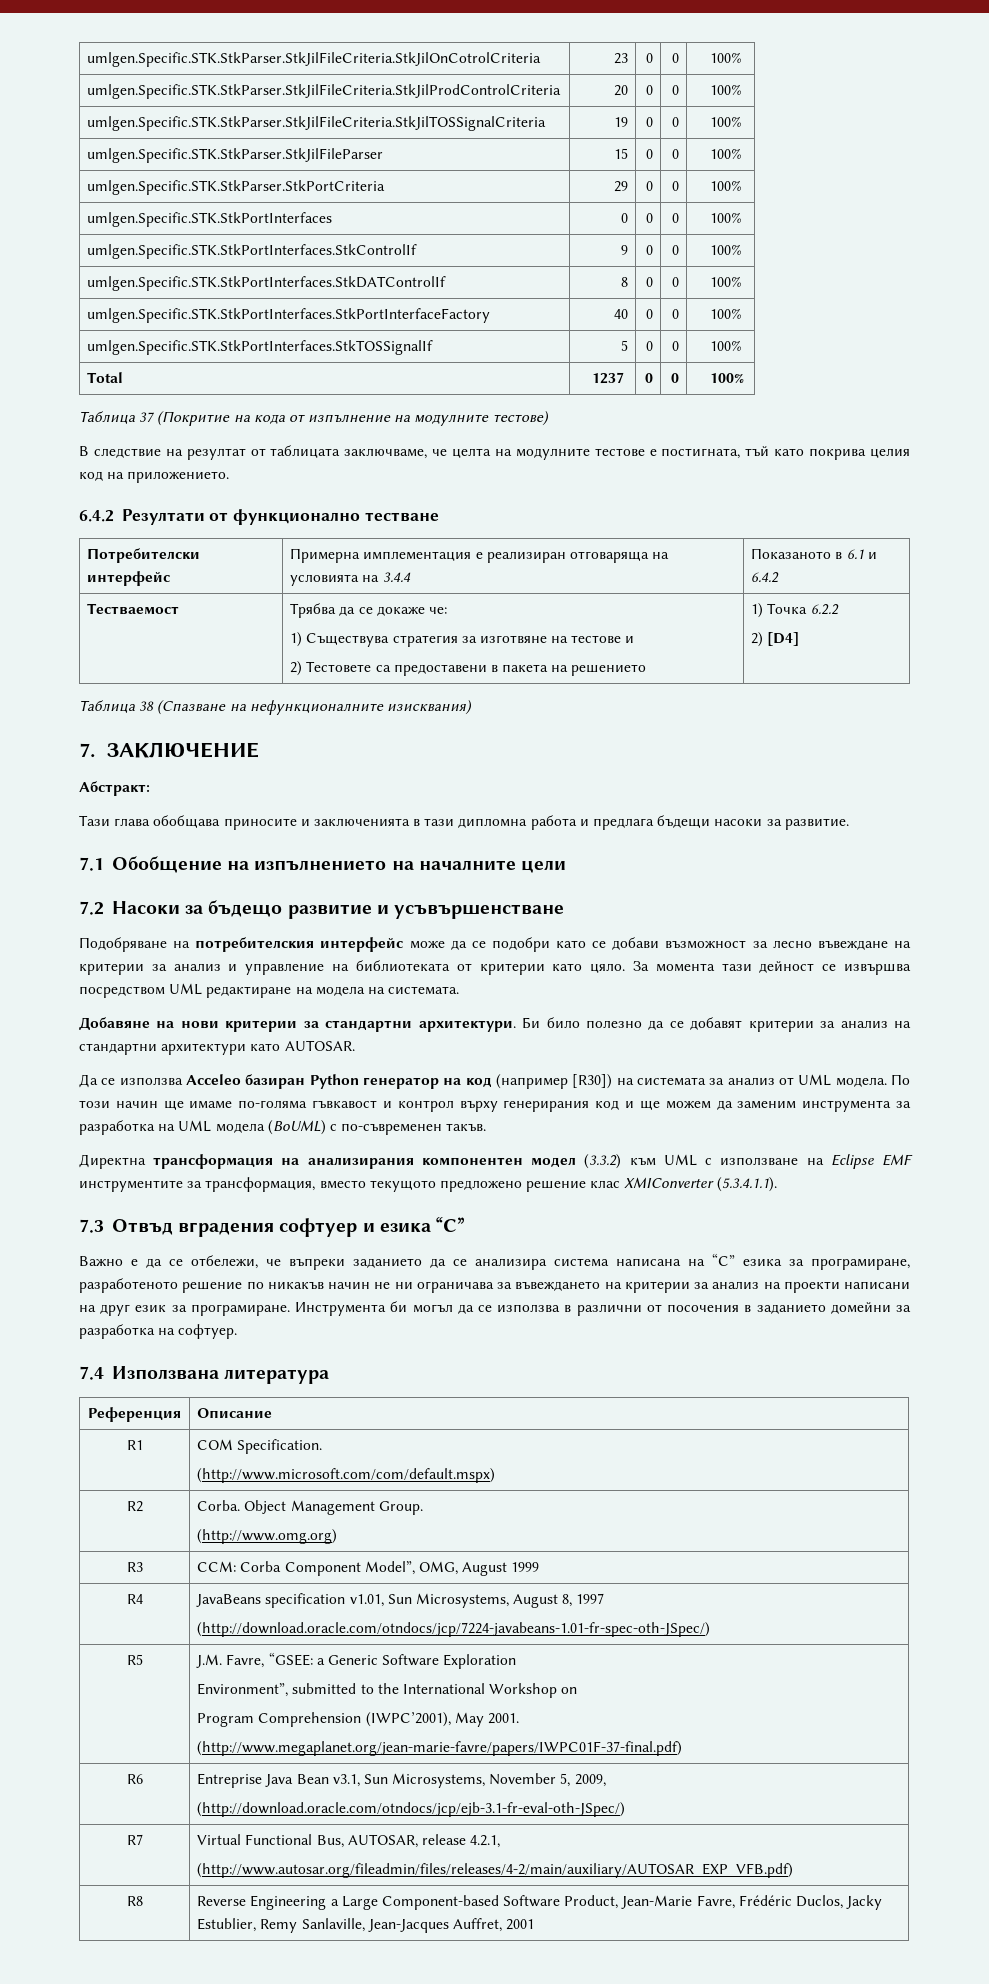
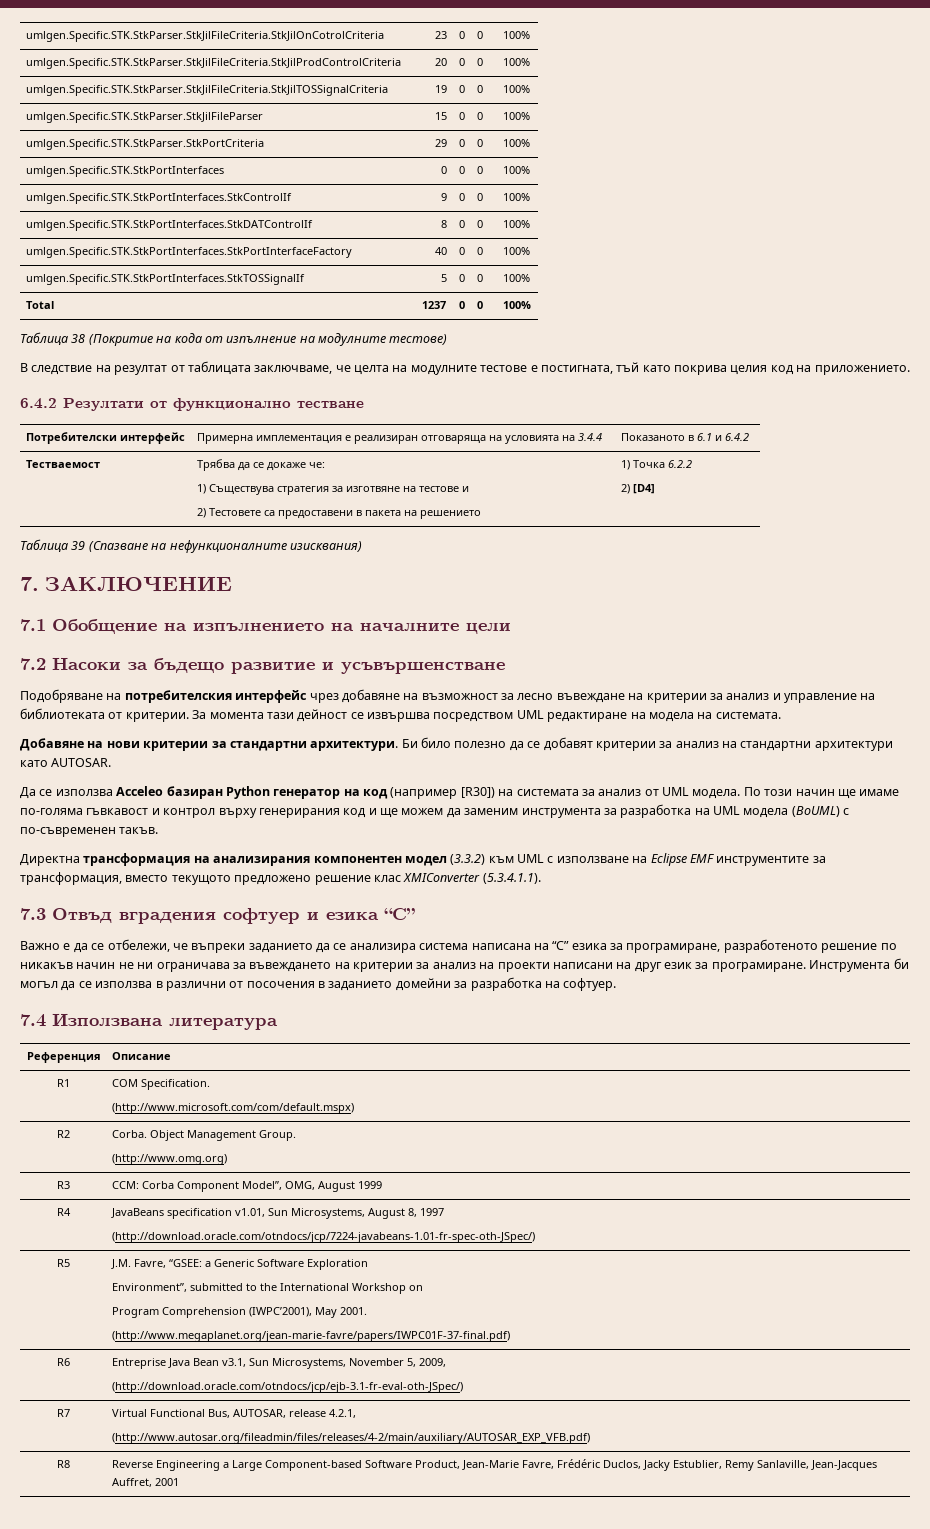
- Таблица 37 (Покритие на кода от изпълнение на модулните тестове)
+ Таблица 38 (Покритие на кода от изпълнение на модулните тестове)
- Таблица 38 (Спазване на нефункционалните изисквания)
+ Таблица 39 (Спазване на нефункционалните изисквания)
- Абстракт:
- Тази глава обобщава приносите и заключенията в тази дипломна работа и предлага бъдещи насоки за развитие.
- Подобряване на потребителския интерфейс може да се подобри като се добави възможност за лесно въвеждане на критерии за анализ и управление на библиотеката от критерии като цяло.
+ Подобряване на потребителския интерфейс чрез добавяне на възможност за лесно въвеждане на критерии за анализ и управление на библиотеката от критерии.

